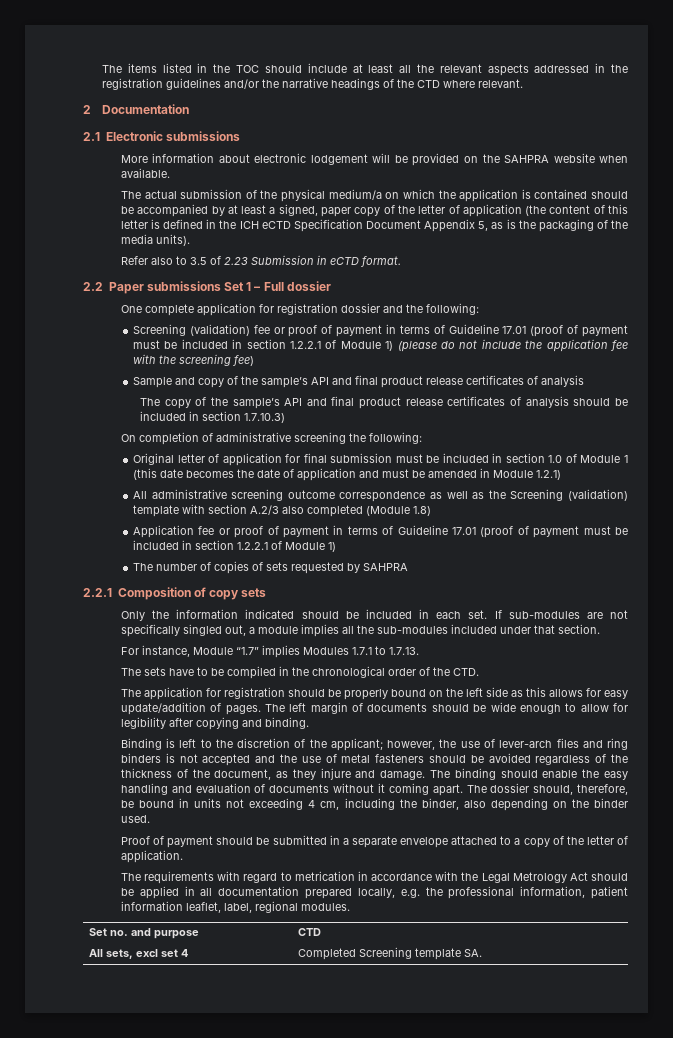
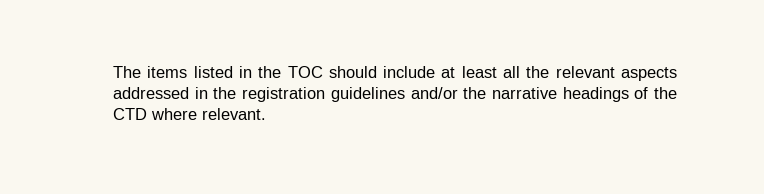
- 2 Documentation
- 2.1 Electronic submissions
- More information about electronic lodgement will be provided on the SAHPRA website when available.
- The actual submission of the physical medium/a on which the application is contained should be accompanied by at least a signed, paper copy of the letter of application (the content of this letter is defined in the ICH eCTD Specification Document Appendix 5, as is the packaging of the media units).
- Refer also to 3.5 of 2.23 Submission in eCTD format.
- 2.2 Paper submissions Set 1 – Full dossier
- One complete application for registration dossier and the following:
- Screening (validation) fee or proof of payment in terms of Guideline 17.01 (proof of payment must be included in section 1.2.2.1 of Module 1) (please do not include the application fee with the screening fee)
- Sample and copy of the sample’s API and final product release certificates of analysis
- The copy of the sample’s API and final product release certificates of analysis should be included in section 1.7.10.3)
- On completion of administrative screening the following:
- Original letter of application for final submission must be included in section 1.0 of Module 1 (this date becomes the date of application and must be amended in Module 1.2.1)
- All administrative screening outcome correspondence as well as the Screening (validation) template with section A.2/3 also completed (Module 1.8)
- Application fee or proof of payment in terms of Guideline 17.01 (proof of payment must be included in section 1.2.2.1 of Module 1)
- The number of copies of sets requested by SAHPRA
- 2.2.1 Composition of copy sets
- Only the information indicated should be included in each set. If sub-modules are not specifically singled out, a module implies all the sub-modules included under that section.
- For instance, Module “1.7” implies Modules 1.7.1 to 1.7.13.
- The sets have to be compiled in the chronological order of the CTD.
- The application for registration should be properly bound on the left side as this allows for easy update/addition of pages. The left margin of documents should be wide enough to allow for legibility after copying and binding.
- Binding is left to the discretion of the applicant; however, the use of lever-arch files and ring binders is not accepted and the use of metal fasteners should be avoided regardless of the thickness of the document, as they injure and damage. The binding should enable the easy handling and evaluation of documents without it coming apart. The dossier should, therefore, be bound in units not exceeding 4 cm, including the binder, also depending on the binder used.
- Proof of payment should be submitted in a separate envelope attached to a copy of the letter of application.
- The requirements with regard to metrication in accordance with the Legal Metrology Act should be applied in all documentation prepared locally, e.g. the professional information, patient information leaflet, label, regional modules.
- Set no. and purpose | CTD
- All sets, excl set 4 | Completed Screening template SA.

